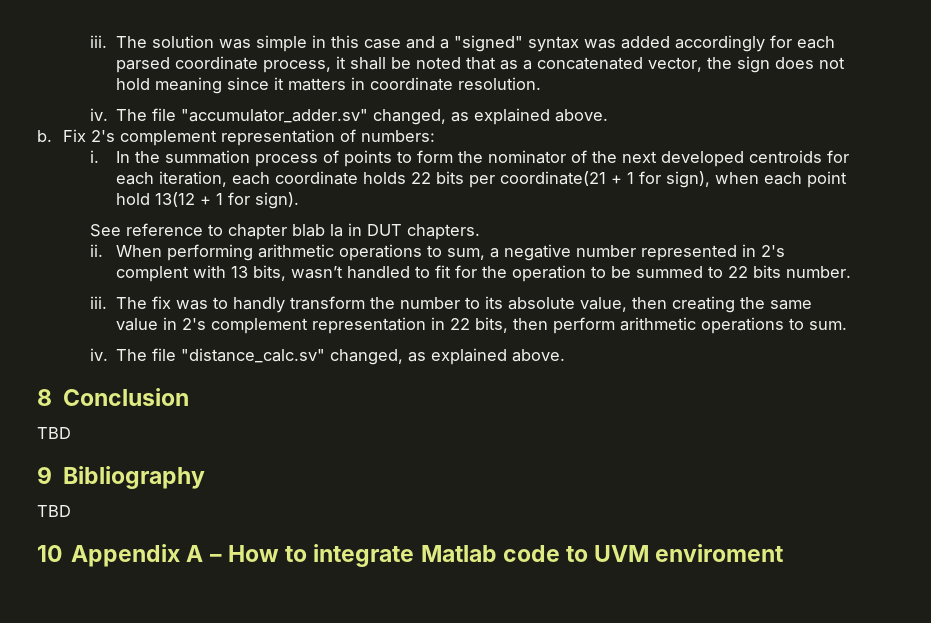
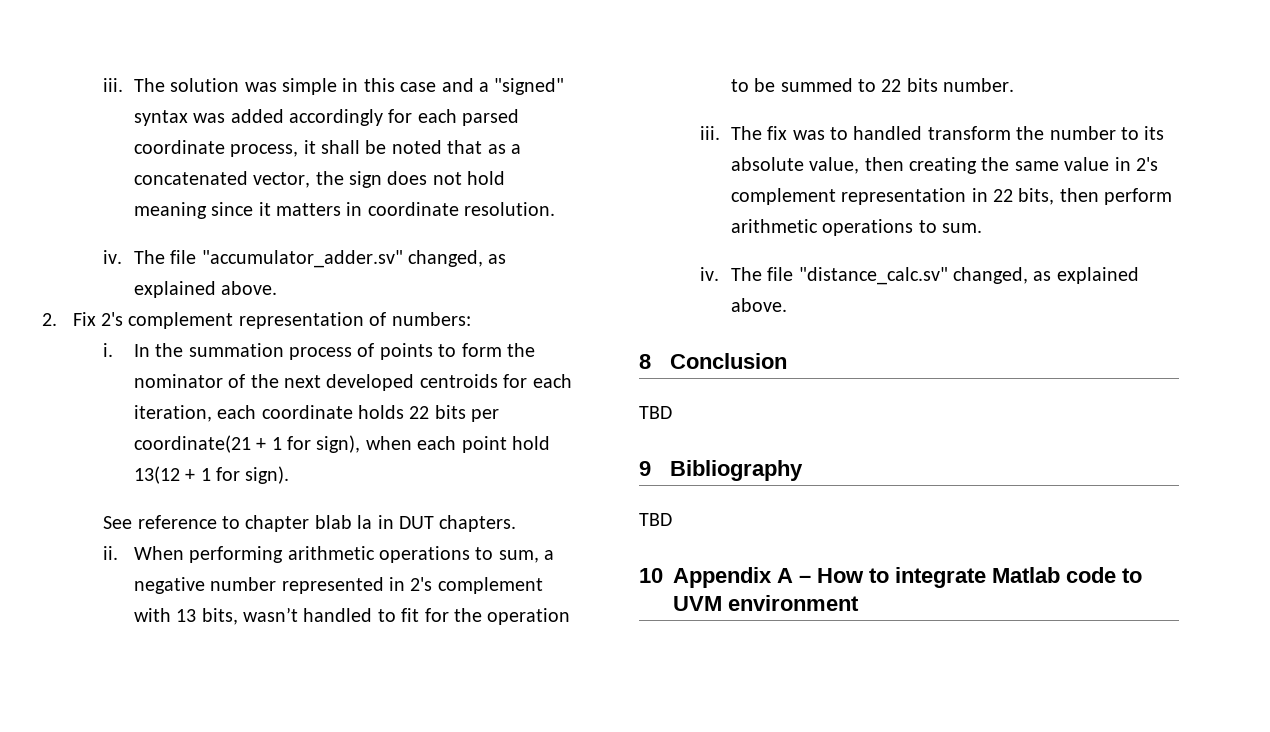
- b. Fix 2's complement representation of numbers:
+ 2. Fix 2's complement representation of numbers:
- When performing arithmetic operations to sum, a negative number represented in 2's complent with 13 bits, wasn’t handled to fit for the operation to be summed to 22 bits number.
+ When performing arithmetic operations to sum, a negative number represented in 2's complement with 13 bits, wasn’t handled to fit for the operation to be summed to 22 bits number.
- The fix was to handly transform the number to its absolute value, then creating the same value in 2's complement representation in 22 bits, then perform arithmetic operations to sum.
+ The fix was to handled transform the number to its absolute value, then creating the same value in 2's complement representation in 22 bits, then perform arithmetic operations to sum.
- 10 Appendix A – How to integrate Matlab code to UVM enviroment
+ 10 Appendix A – How to integrate Matlab code to UVM environment

